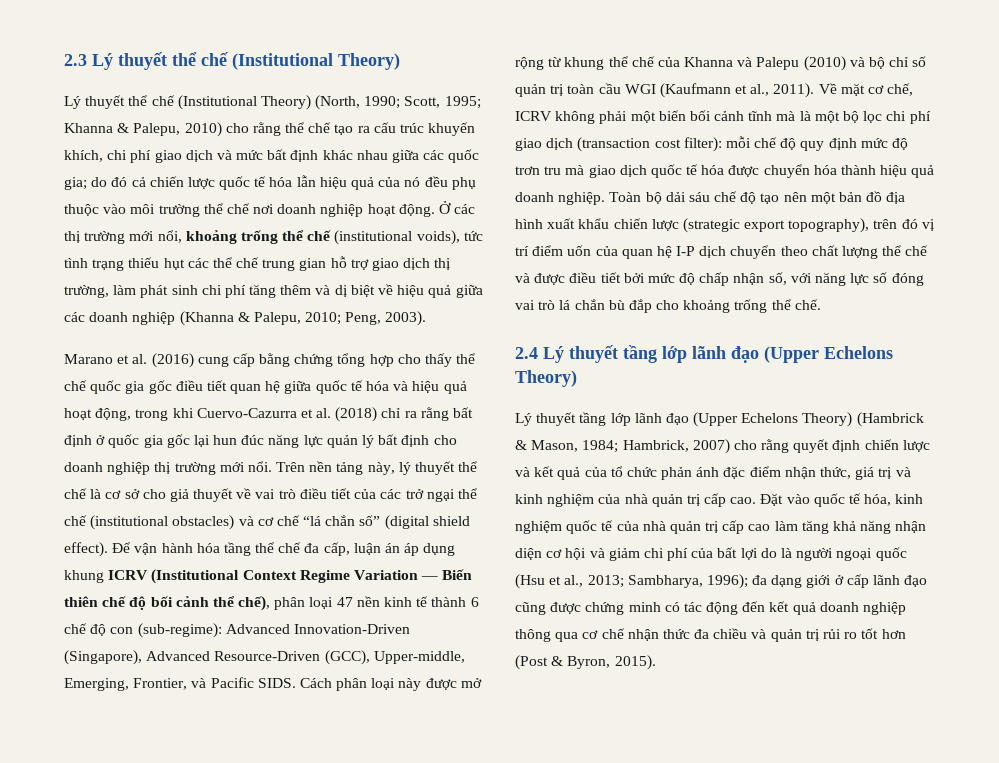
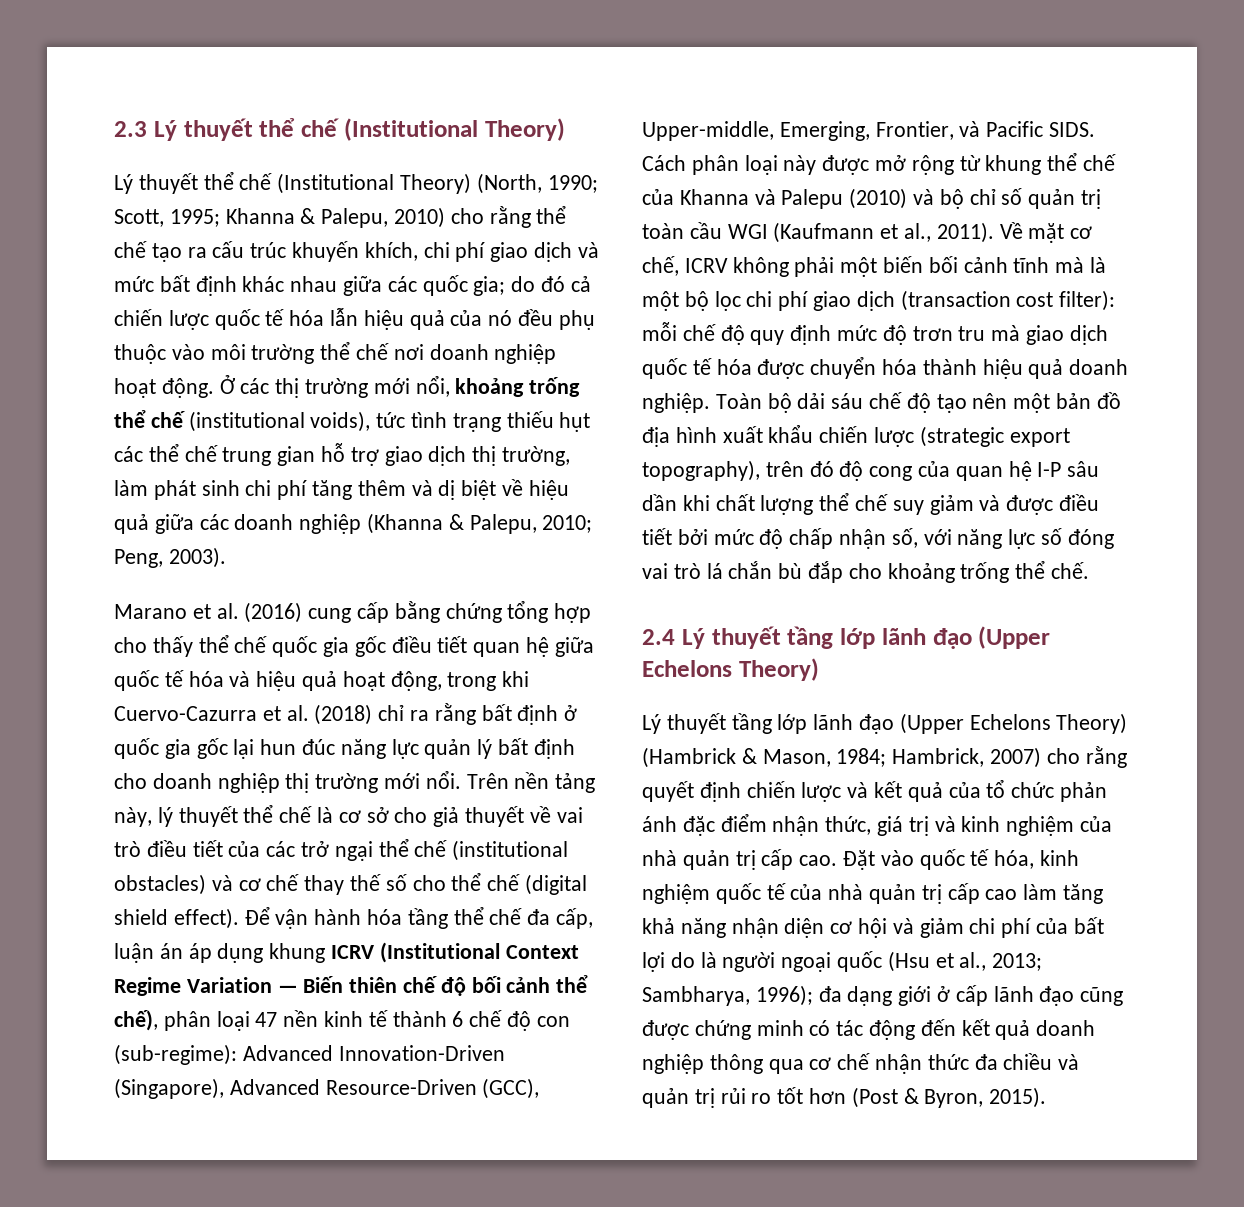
- Trên nền tảng này, lý thuyết thể chế là cơ sở cho giả thuyết về vai trò điều tiết của các trở ngại thể chế (institutional obstacles) và cơ chế “lá chắn số” (digital shield effect).
+ Trên nền tảng này, lý thuyết thể chế là cơ sở cho giả thuyết về vai trò điều tiết của các trở ngại thể chế (institutional obstacles) và cơ chế thay thế số cho thể chế (digital shield effect).
- Toàn bộ dải sáu chế độ tạo nên một bản đồ địa hình xuất khẩu chiến lược (strategic export topography), trên đó vị trí điểm uốn của quan hệ I-P dịch chuyển theo chất lượng thể chế và được điều tiết bởi mức độ chấp nhận số, với năng lực số đóng vai trò lá chắn bù đắp cho khoảng trống thể chế.
+ Toàn bộ dải sáu chế độ tạo nên một bản đồ địa hình xuất khẩu chiến lược (strategic export topography), trên đó độ cong của quan hệ I-P sâu dần khi chất lượng thể chế suy giảm và được điều tiết bởi mức độ chấp nhận số, với năng lực số đóng vai trò lá chắn bù đắp cho khoảng trống thể chế.

